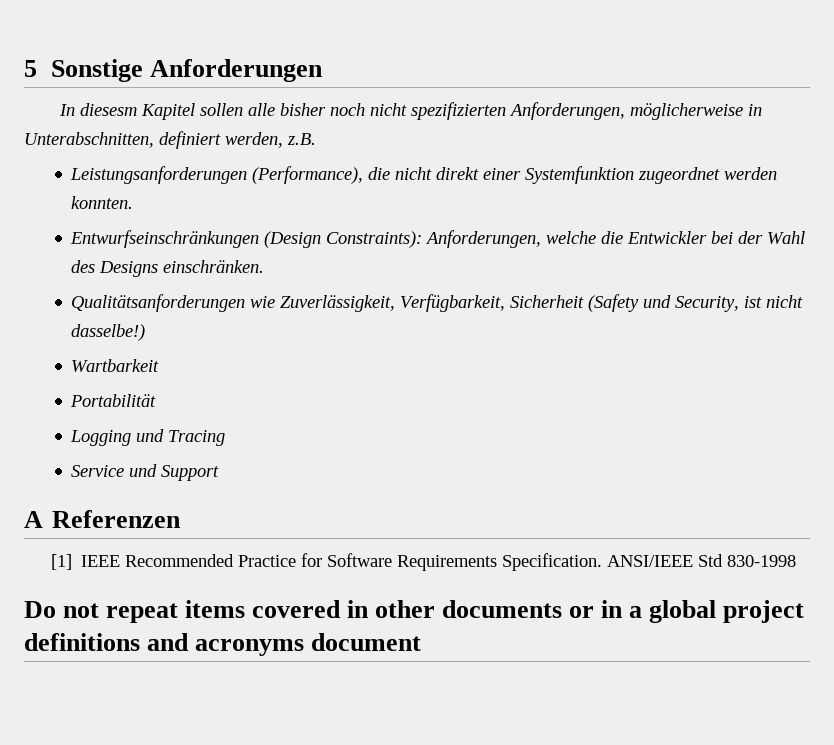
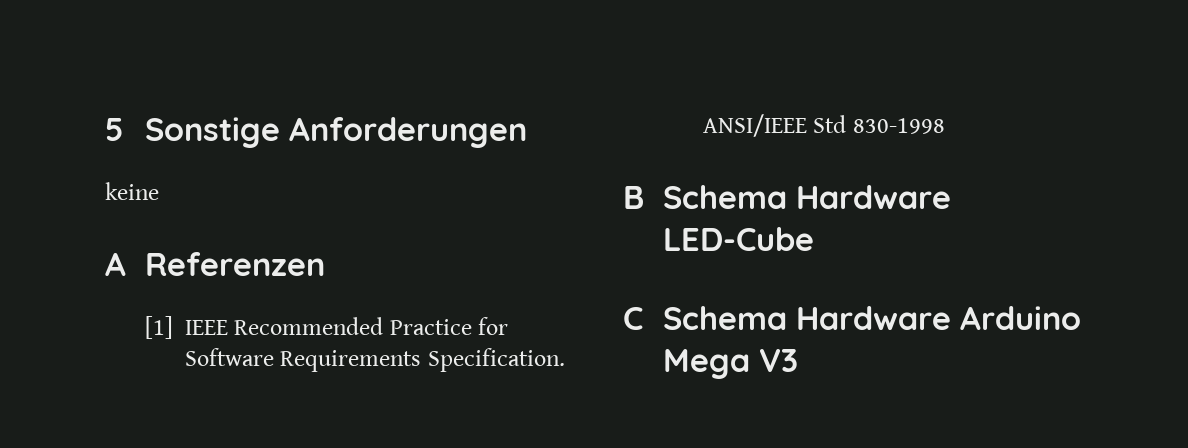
- In diesesm Kapitel sollen alle bisher noch nicht spezifizierten Anforderungen, möglicherweise in Unterabschnitten, definiert werden, z.B.
- Leistungsanforderungen (Performance), die nicht direkt einer Systemfunktion zugeordnet werden konnten.
- Entwurfseinschränkungen (Design Constraints): Anforderungen, welche die Entwickler bei der Wahl des Designs einschränken.
- Qualitätsanforderungen wie Zuverlässigkeit, Verfügbarkeit, Sicherheit (Safety und Security, ist nicht dasselbe!)
- Wartbarkeit
- Portabilität
- Logging und Tracing
- Service und Support
+ keine
- Do not repeat items covered in other documents or in a global project definitions and acronyms document
+ B Schema Hardware LED-Cube
+ C Schema Hardware Arduino Mega V3

